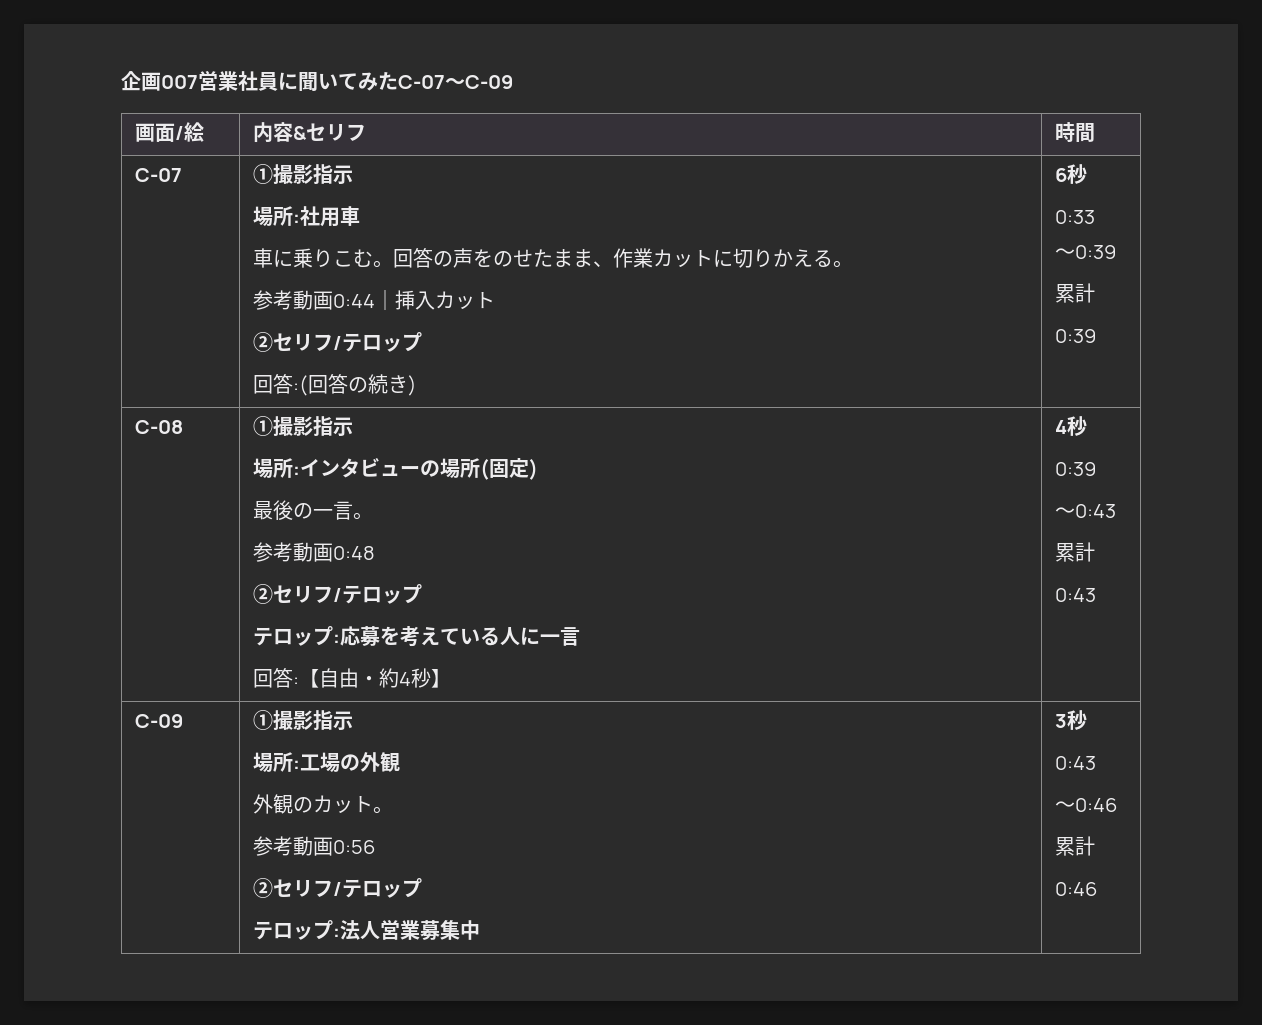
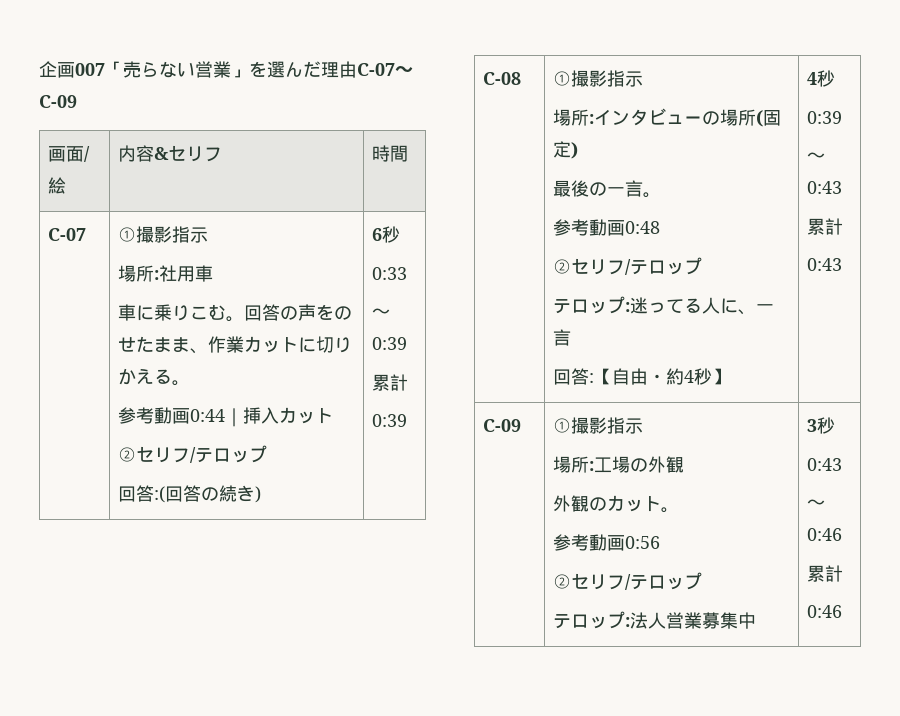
- 企画007営業社員に聞いてみたC-07〜C-09
+ 企画007「売らない営業」を選んだ理由C-07〜C-09
- テロップ:応募を考えている人に一言
+ テロップ:迷ってる人に、一言

